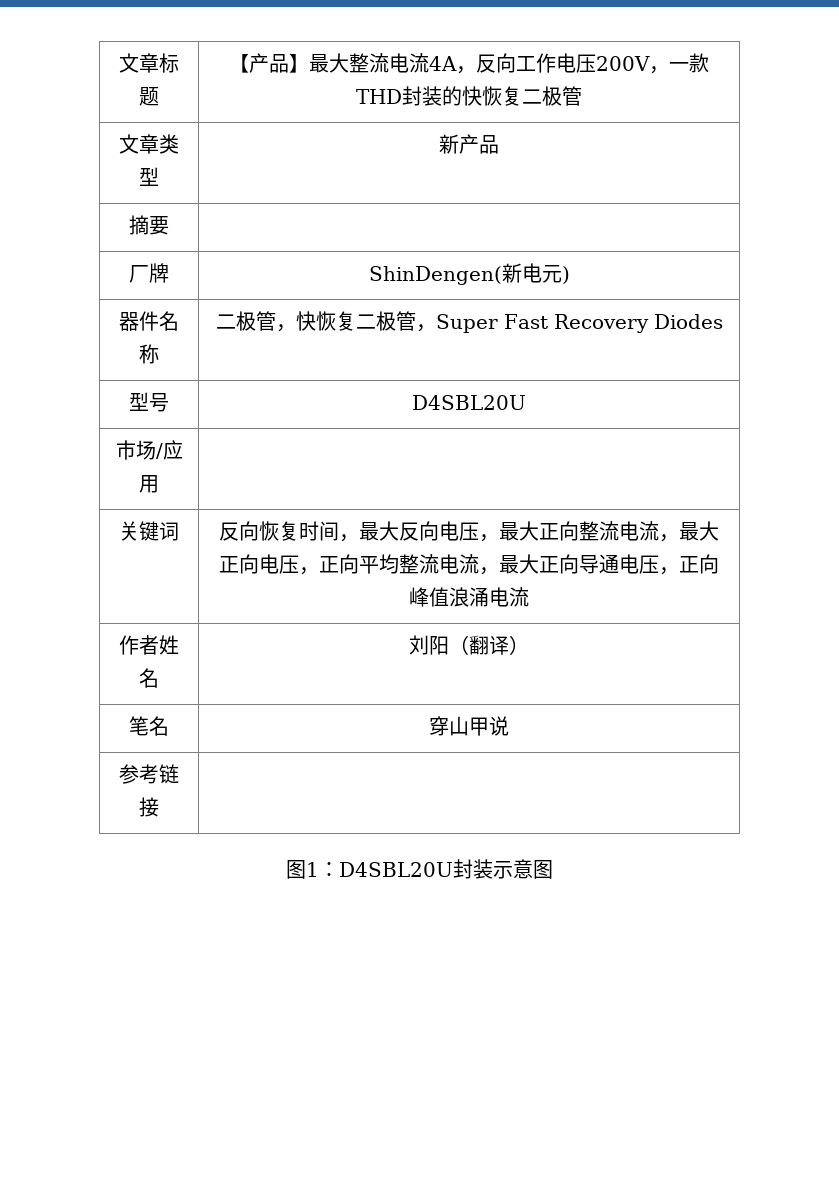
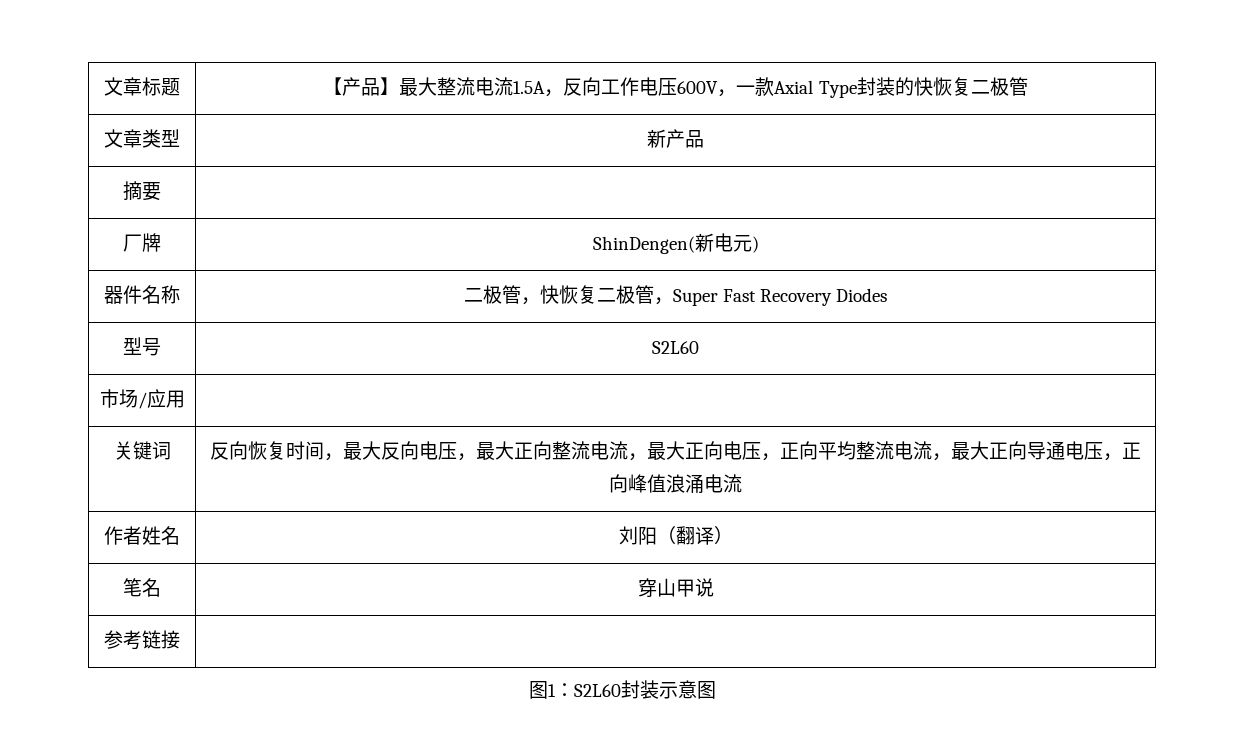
- 文章标题 | 【产品】最大整流电流4A，反向工作电压200V，一款THD封装的快恢复二极管
+ 文章标题 | 【产品】最大整流电流1.5A，反向工作电压600V，一款Axial Type封装的快恢复二极管
- 型号 | D4SBL20U
+ 型号 | S2L60
- 图1：D4SBL20U封装示意图
+ 图1：S2L60封装示意图

